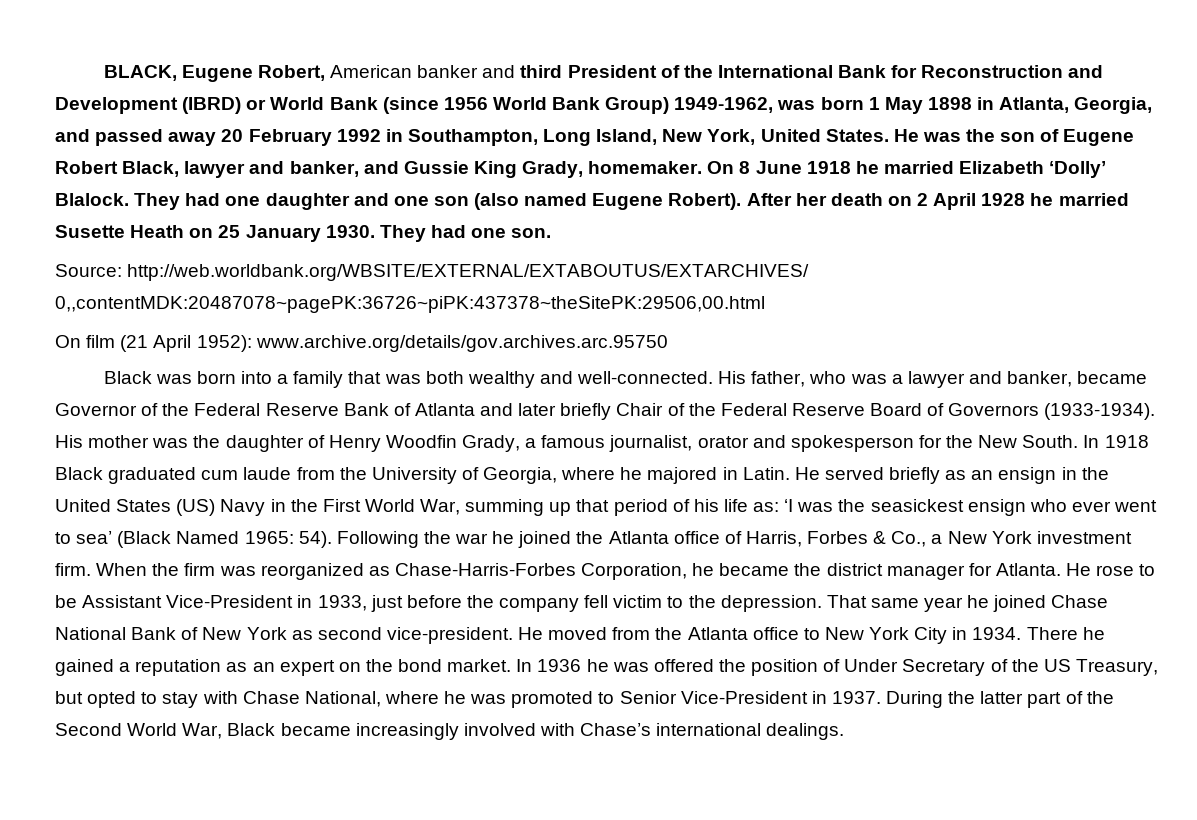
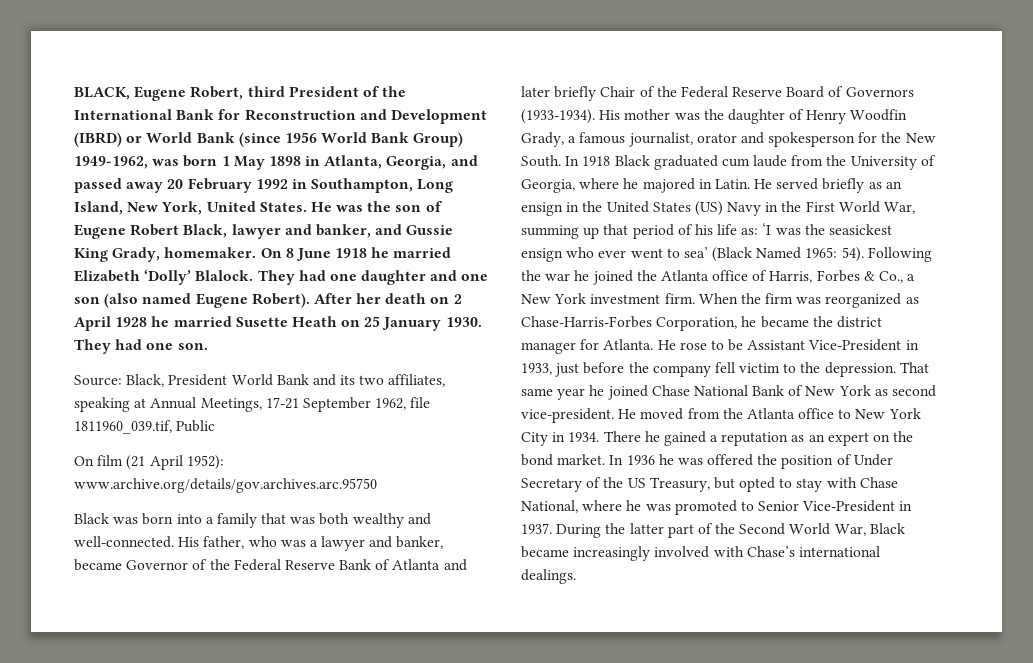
- BLACK, Eugene Robert, American banker and third President of the International Bank for Reconstruction and Development (IBRD) or World Bank (since 1956 World Bank Group) 1949-1962, was born 1 May 1898 in Atlanta, Georgia, and passed away 20 February 1992 in Southampton, Long Island, New York, United States.
+ BLACK, Eugene Robert, third President of the International Bank for Reconstruction and Development (IBRD) or World Bank (since 1956 World Bank Group) 1949-1962, was born 1 May 1898 in Atlanta, Georgia, and passed away 20 February 1992 in Southampton, Long Island, New York, United States.
- Source: http://web.worldbank.org/WBSITE/EXTERNAL/EXTABOUTUS/EXTARCHIVES/ 0,,contentMDK:20487078~pagePK:36726~piPK:437378~theSitePK:29506,00.html
+ Source: Black, President World Bank and its two affiliates, speaking at Annual Meetings, 17-21 September 1962, file 1811960_039.tif, Public

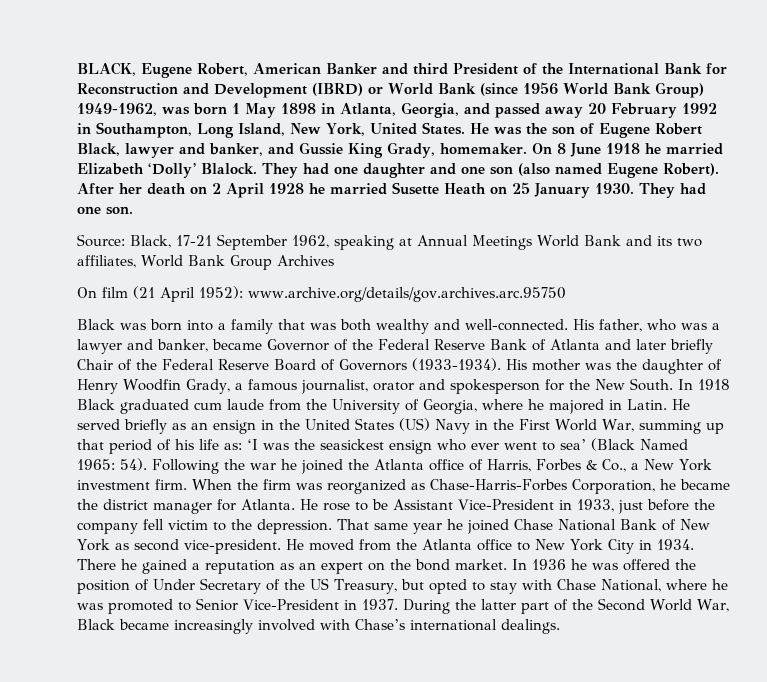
- BLACK, Eugene Robert, third President of the International Bank for Reconstruction and Development (IBRD) or World Bank (since 1956 World Bank Group) 1949-1962, was born 1 May 1898 in Atlanta, Georgia, and passed away 20 February 1992 in Southampton, Long Island, New York, United States.
+ BLACK, Eugene Robert, American Banker and third President of the International Bank for Reconstruction and Development (IBRD) or World Bank (since 1956 World Bank Group) 1949-1962, was born 1 May 1898 in Atlanta, Georgia, and passed away 20 February 1992 in Southampton, Long Island, New York, United States.
- Source: Black, President World Bank and its two affiliates, speaking at Annual Meetings, 17-21 September 1962, file 1811960_039.tif, Public
+ Source: Black, 17-21 September 1962, speaking at Annual Meetings World Bank and its two affiliates, World Bank Group Archives

